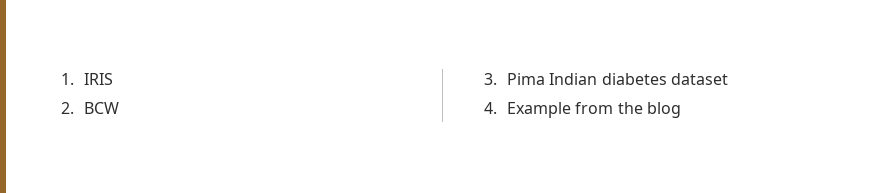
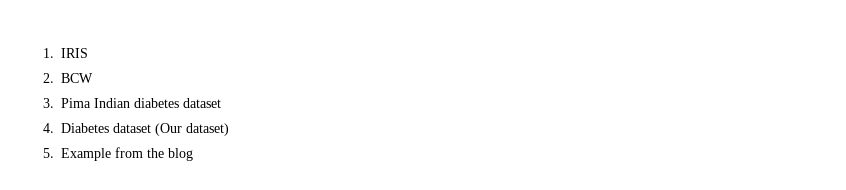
- 4. Example from the blog
+ 4. Diabetes dataset (Our dataset)
+ 5. Example from the blog

